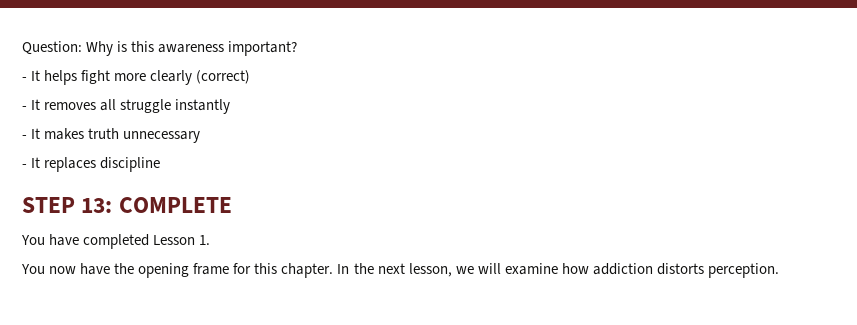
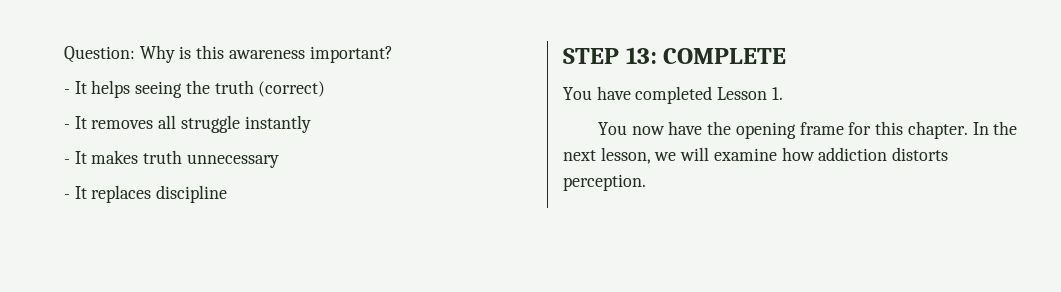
- - It helps fight more clearly (correct)
+ - It helps seeing the truth (correct)

